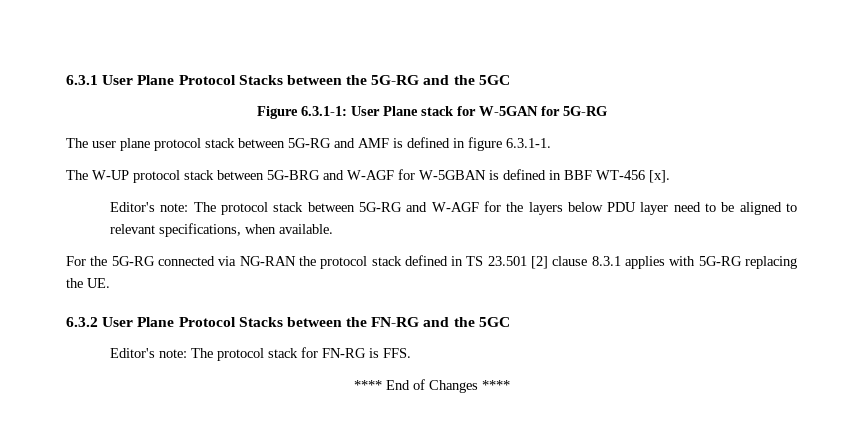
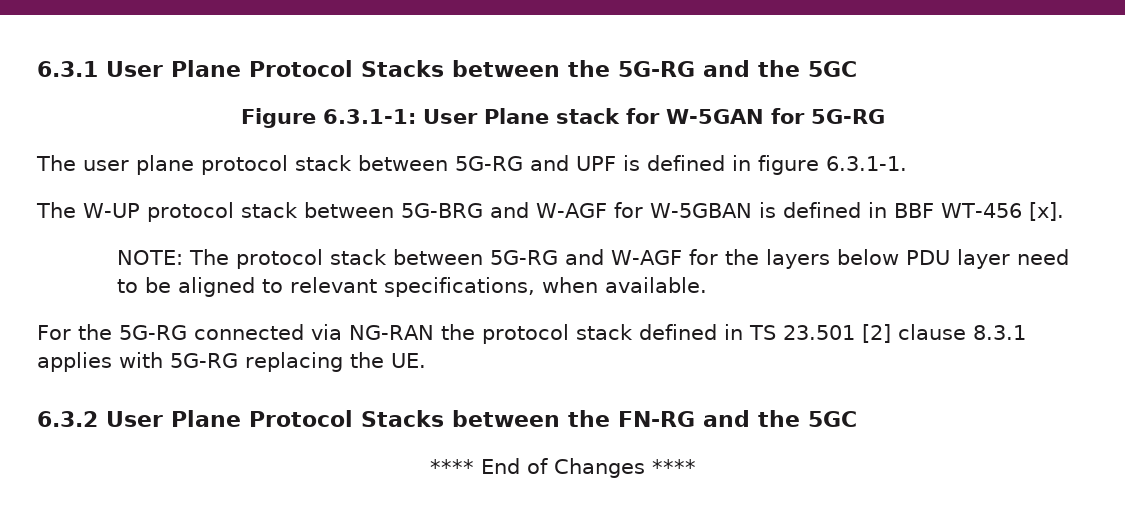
- The user plane protocol stack between 5G-RG and AMF is defined in figure 6.3.1-1.
+ The user plane protocol stack between 5G-RG and UPF is defined in figure 6.3.1-1.
- Editor's note: The protocol stack between 5G-RG and W-AGF for the layers below PDU layer need to be aligned to relevant specifications, when available.
+ NOTE: The protocol stack between 5G-RG and W-AGF for the layers below PDU layer need to be aligned to relevant specifications, when available.
- Editor's note: The protocol stack for FN-RG is FFS.

